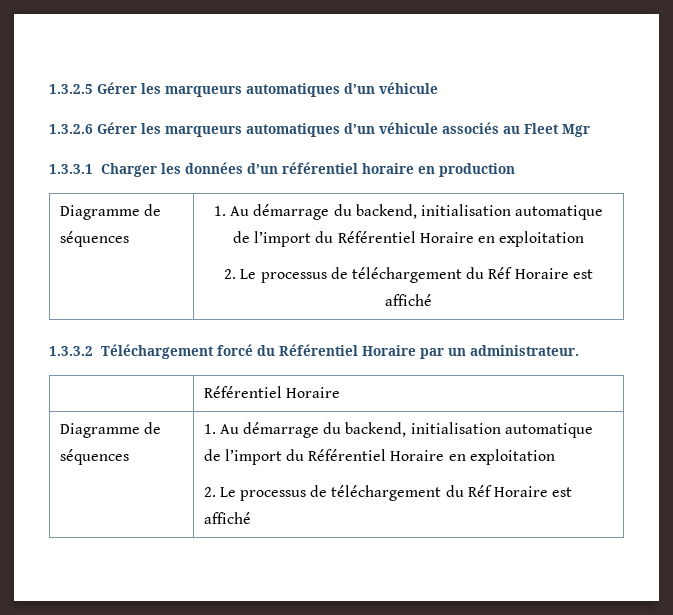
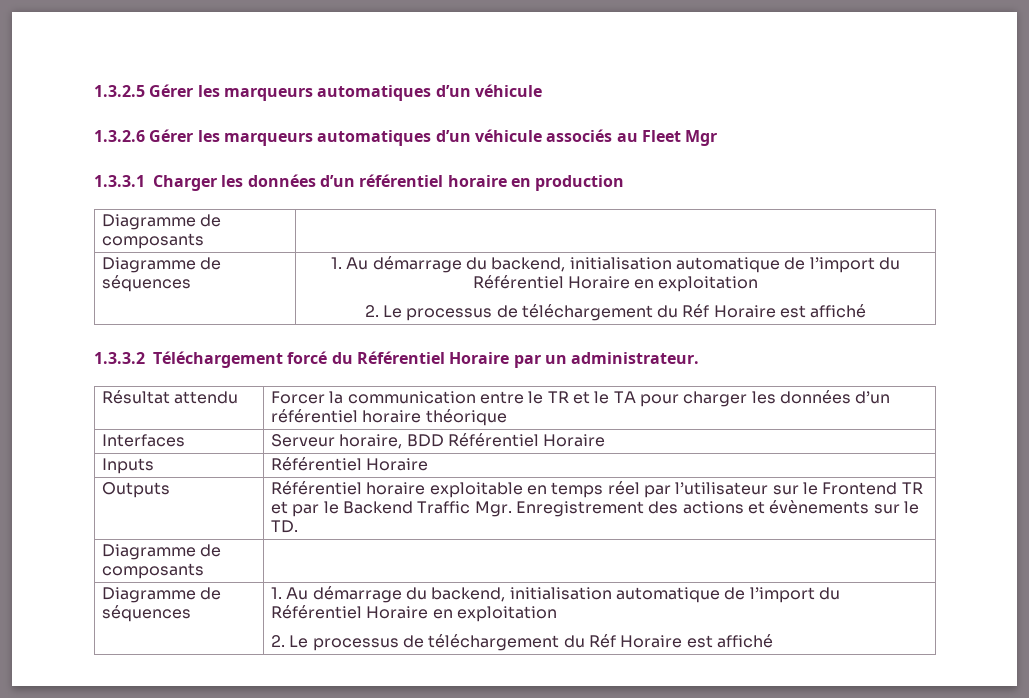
  1.3.3.1 Charger les données d’un référentiel horaire en production
+ Diagramme de composants |
- | Référentiel Horaire
+ Résultat attendu | Forcer la communication entre le TR et le TA pour charger les données d’un référentiel horaire théorique
+ Interfaces | Serveur horaire, BDD Référentiel Horaire
+ Inputs | Référentiel Horaire
+ Outputs | Référentiel horaire exploitable en temps réel par l’utilisateur sur le Frontend TR et par le Backend Traffic Mgr. Enregistrement des actions et évènements sur le TD.
+ Diagramme de composants |

